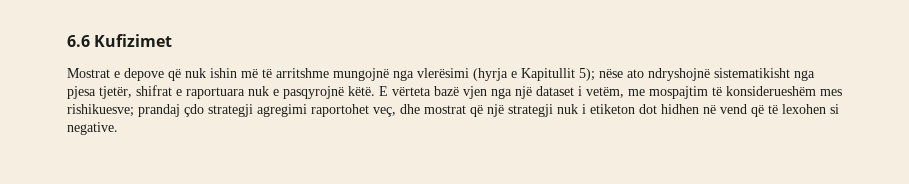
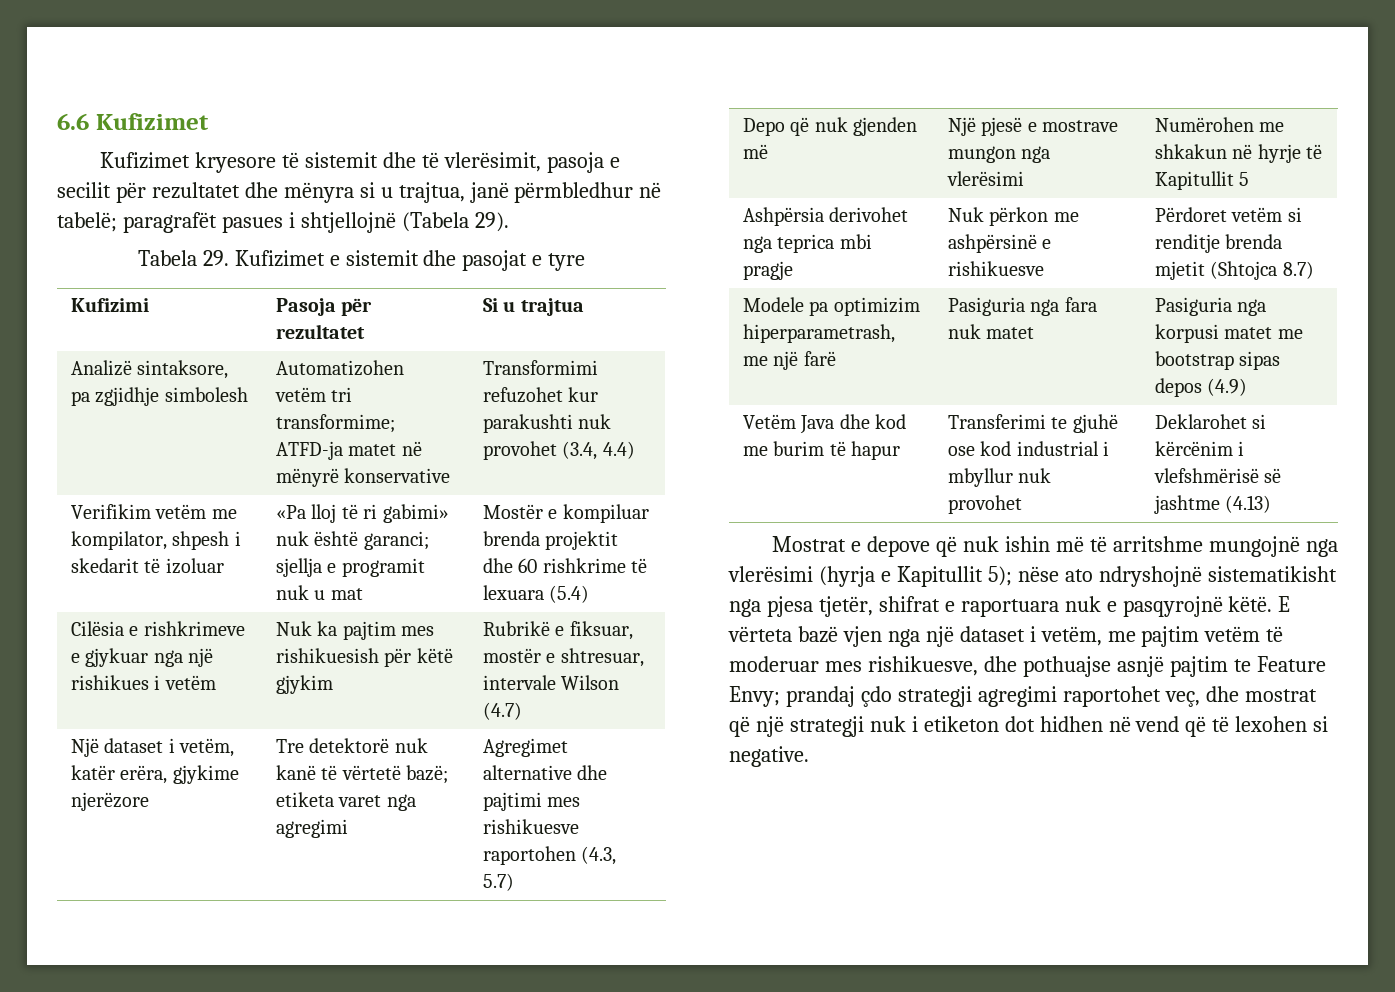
+ Kufizimet kryesore të sistemit dhe të vlerësimit, pasoja e secilit për rezultatet dhe mënyra si u trajtua, janë përmbledhur në tabelë; paragrafët pasues i shtjellojnë (Tabela 29).
+ Tabela 29. Kufizimet e sistemit dhe pasojat e tyre
+ Kufizimi | Pasoja për rezultatet | Si u trajtua
+ Analizë sintaksore, pa zgjidhje simbolesh | Automatizohen vetëm tri transformime; ATFD-ja matet në mënyrë konservative | Transformimi refuzohet kur parakushti nuk provohet (3.4, 4.4)
+ Verifikim vetëm me kompilator, shpesh i skedarit të izoluar | «Pa lloj të ri gabimi» nuk është garanci; sjellja e programit nuk u mat | Mostër e kompiluar brenda projektit dhe 60 rishkrime të lexuara (5.4)
+ Cilësia e rishkrimeve e gjykuar nga një rishikues i vetëm | Nuk ka pajtim mes rishikuesish për këtë gjykim | Rubrikë e fiksuar, mostër e shtresuar, intervale Wilson (4.7)
+ Një dataset i vetëm, katër erëra, gjykime njerëzore | Tre detektorë nuk kanë të vërtetë bazë; etiketa varet nga agregimi | Agregimet alternative dhe pajtimi mes rishikuesve raportohen (4.3, 5.7)
+ Depo që nuk gjenden më | Një pjesë e mostrave mungon nga vlerësimi | Numërohen me shkakun në hyrje të Kapitullit 5
+ Ashpërsia derivohet nga teprica mbi pragje | Nuk përkon me ashpërsinë e rishikuesve | Përdoret vetëm si renditje brenda mjetit (Shtojca 8.7)
+ Modele pa optimizim hiperparametrash, me një farë | Pasiguria nga fara nuk matet | Pasiguria nga korpusi matet me bootstrap sipas depos (4.9)
+ Vetëm Java dhe kod me burim të hapur | Transferimi te gjuhë ose kod industrial i mbyllur nuk provohet | Deklarohet si kërcënim i vlefshmërisë së jashtme (4.13)
- E vërteta bazë vjen nga një dataset i vetëm, me mospajtim të konsiderueshëm mes rishikuesve; prandaj çdo strategji agregimi raportohet veç, dhe mostrat që një strategji nuk i etiketon dot hidhen në vend që të lexohen si negative.
+ E vërteta bazë vjen nga një dataset i vetëm, me pajtim vetëm të moderuar mes rishikuesve, dhe pothuajse asnjë pajtim te Feature Envy; prandaj çdo strategji agregimi raportohet veç, dhe mostrat që një strategji nuk i etiketon dot hidhen në vend që të lexohen si negative.

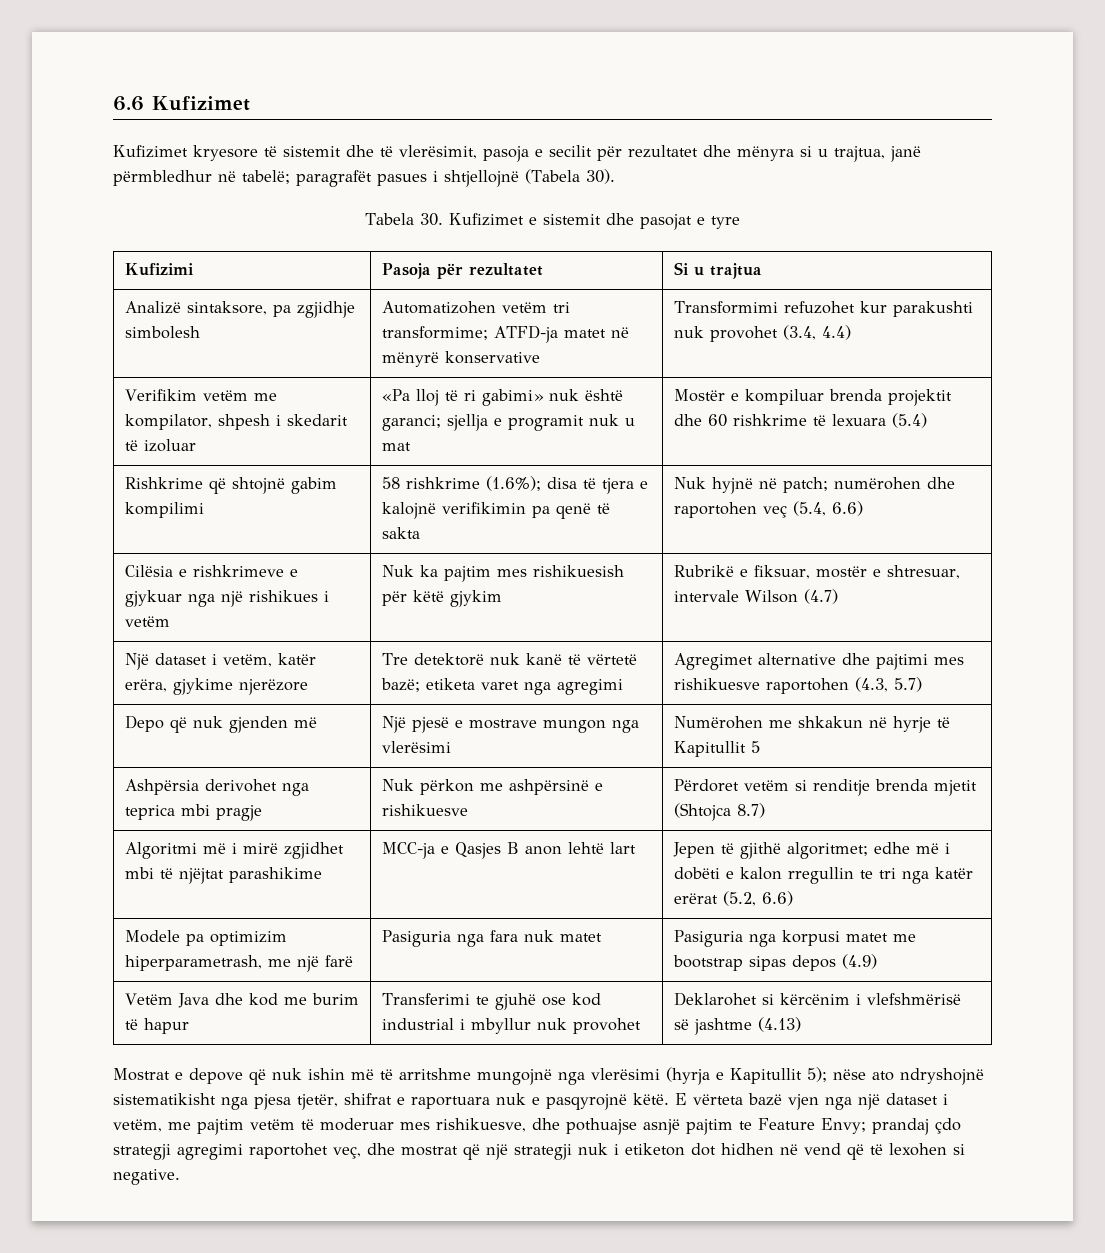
- Kufizimet kryesore të sistemit dhe të vlerësimit, pasoja e secilit për rezultatet dhe mënyra si u trajtua, janë përmbledhur në tabelë; paragrafët pasues i shtjellojnë (Tabela 29).
+ Kufizimet kryesore të sistemit dhe të vlerësimit, pasoja e secilit për rezultatet dhe mënyra si u trajtua, janë përmbledhur në tabelë; paragrafët pasues i shtjellojnë (Tabela 30).
- Tabela 29. Kufizimet e sistemit dhe pasojat e tyre
+ Tabela 30. Kufizimet e sistemit dhe pasojat e tyre
+ Rishkrime që shtojnë gabim kompilimi | 58 rishkrime (1.6%); disa të tjera e kalojnë verifikimin pa qenë të sakta | Nuk hyjnë në patch; numërohen dhe raportohen veç (5.4, 6.6)
+ Algoritmi më i mirë zgjidhet mbi të njëjtat parashikime | MCC-ja e Qasjes B anon lehtë lart | Jepen të gjithë algoritmet; edhe më i dobëti e kalon rregullin te tri nga katër erërat (5.2, 6.6)

